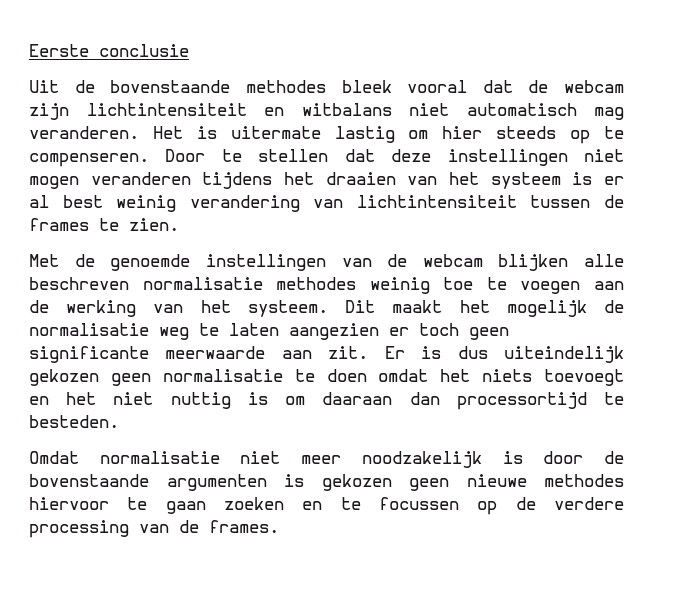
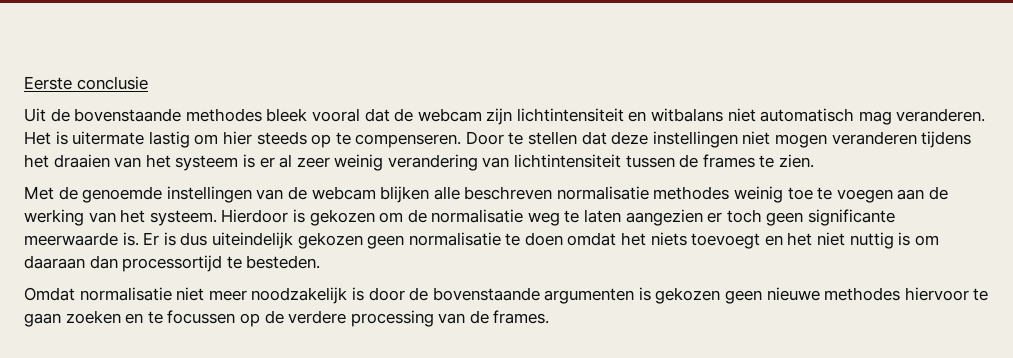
- Door te stellen dat deze instellingen niet mogen veranderen tijdens het draaien van het systeem is er al best weinig verandering van lichtintensiteit tussen de frames te zien.
+ Door te stellen dat deze instellingen niet mogen veranderen tijdens het draaien van het systeem is er al zeer weinig verandering van lichtintensiteit tussen de frames te zien.
- Dit maakt het mogelijk de normalisatie weg te laten aangezien er toch geen significante meerwaarde aan zit.
+ Hierdoor is gekozen om de normalisatie weg te laten aangezien er toch geen significante meerwaarde is.

